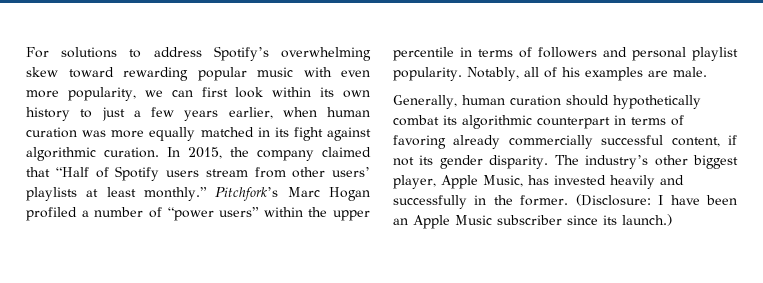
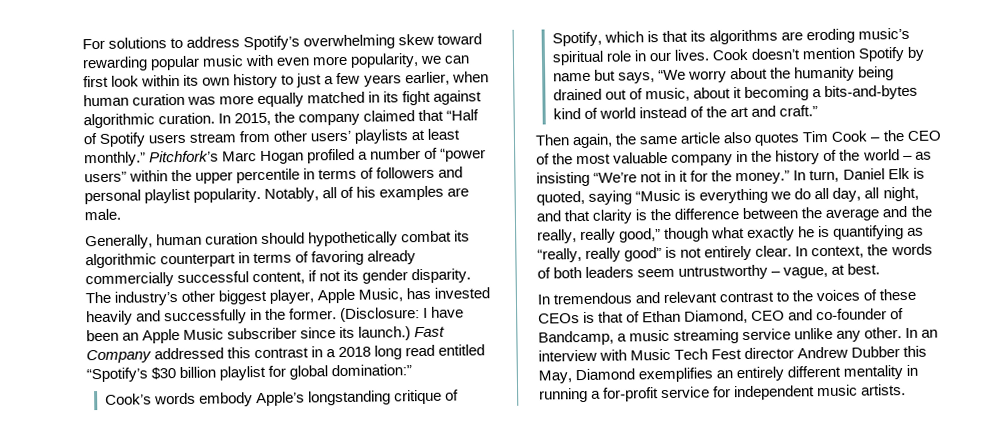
+ Fast Company addressed this contrast in a 2018 long read entitled “Spotify’s $30 billion playlist for global domination:”
+ Cook’s words embody Apple’s longstanding critique of Spotify, which is that its algorithms are eroding music’s spiritual role in our lives. Cook doesn’t mention Spotify by name but says, “We worry about the humanity being drained out of music, about it becoming a bits-and-bytes kind of world instead of the art and craft.”
+ Then again, the same article also quotes Tim Cook – the CEO of the most valuable company in the history of the world – as insisting “We’re not in it for the money.” In turn, Daniel Elk is quoted, saying “Music is everything we do all day, all night, and that clarity is the difference between the average and the really, really good,” though what exactly he is quantifying as “really, really good” is not entirely clear. In context, the words of both leaders seem untrustworthy – vague, at best.
+ In tremendous and relevant contrast to the voices of these CEOs is that of Ethan Diamond, CEO and co-founder of Bandcamp, a music streaming service unlike any other. In an interview with Music Tech Fest director Andrew Dubber this May, Diamond exemplifies an entirely different mentality in running a for-profit service for independent music artists.

